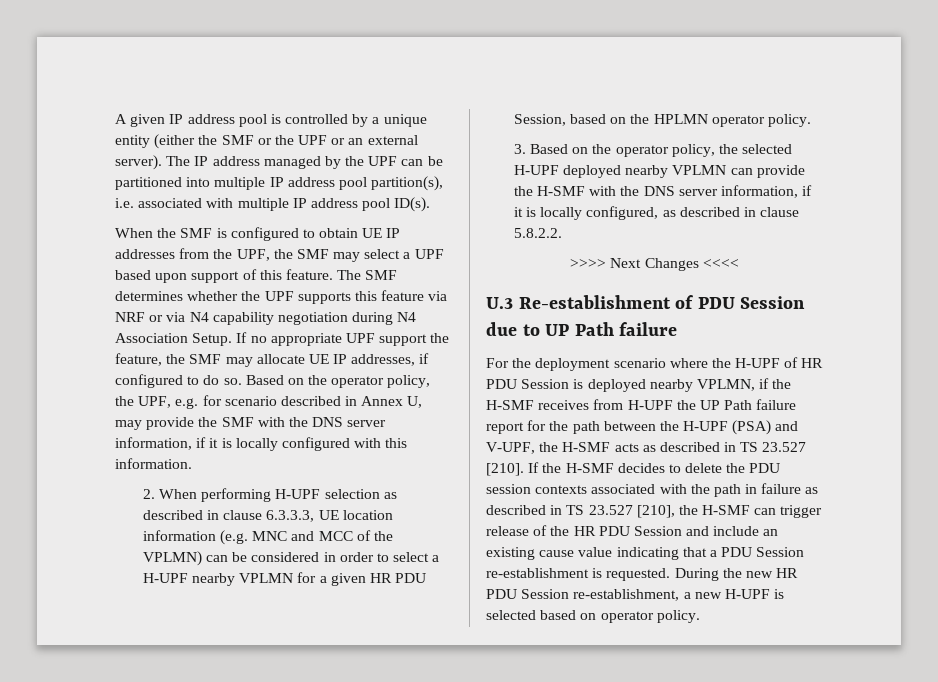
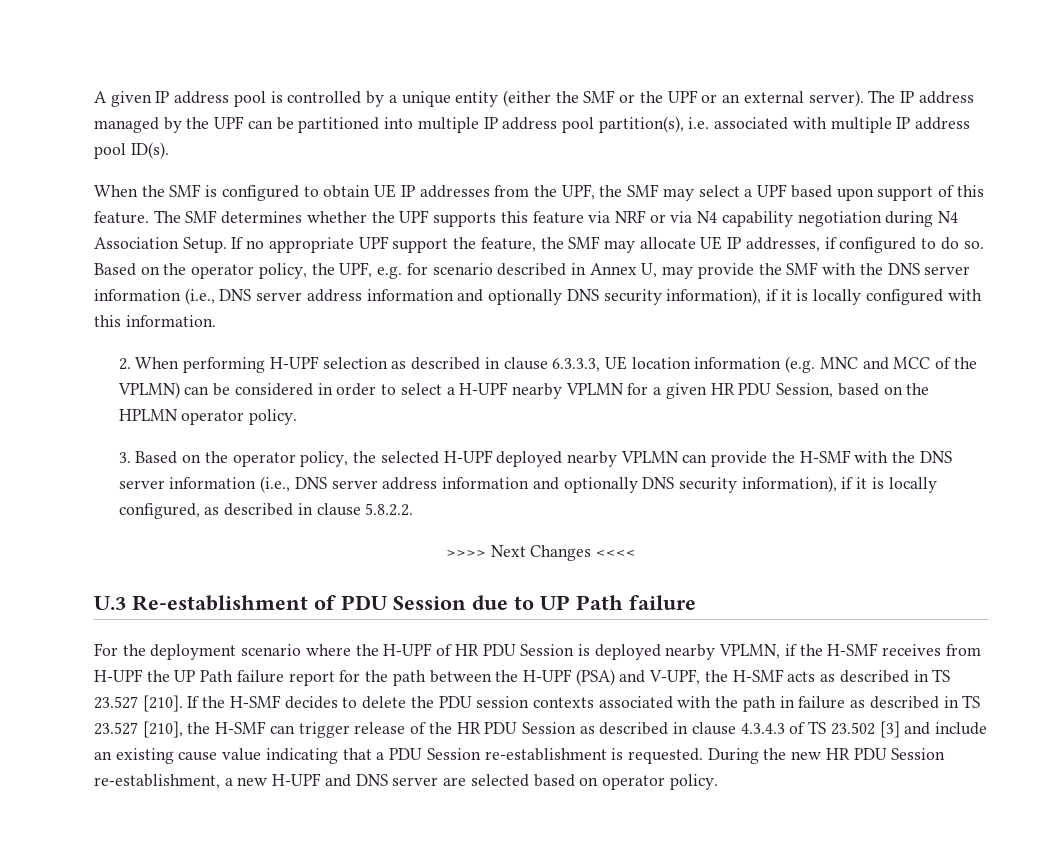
- Based on the operator policy, the UPF, e.g. for scenario described in Annex U, may provide the SMF with the DNS server information, if it is locally configured with this information.
+ Based on the operator policy, the UPF, e.g. for scenario described in Annex U, may provide the SMF with the DNS server information (i.e., DNS server address information and optionally DNS security information), if it is locally configured with this information.
- 3. Based on the operator policy, the selected H-UPF deployed nearby VPLMN can provide the H-SMF with the DNS server information, if it is locally configured, as described in clause 5.8.2.2.
+ 3. Based on the operator policy, the selected H-UPF deployed nearby VPLMN can provide the H-SMF with the DNS server information (i.e., DNS server address information and optionally DNS security information), if it is locally configured, as described in clause 5.8.2.2.
- If the H-SMF decides to delete the PDU session contexts associated with the path in failure as described in TS 23.527 [210], the H-SMF can trigger release of the HR PDU Session and include an existing cause value indicating that a PDU Session re-establishment is requested.
+ If the H-SMF decides to delete the PDU session contexts associated with the path in failure as described in TS 23.527 [210], the H-SMF can trigger release of the HR PDU Session as described in clause 4.3.4.3 of TS 23.502 [3] and include an existing cause value indicating that a PDU Session re-establishment is requested.
- During the new HR PDU Session re-establishment, a new H-UPF is selected based on operator policy.
+ During the new HR PDU Session re-establishment, a new H-UPF and DNS server are selected based on operator policy.

